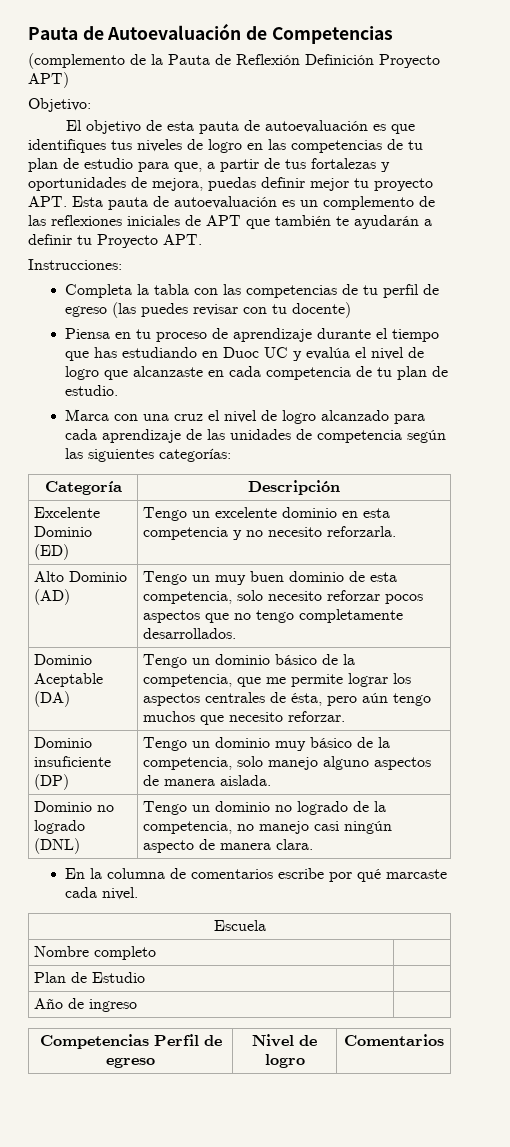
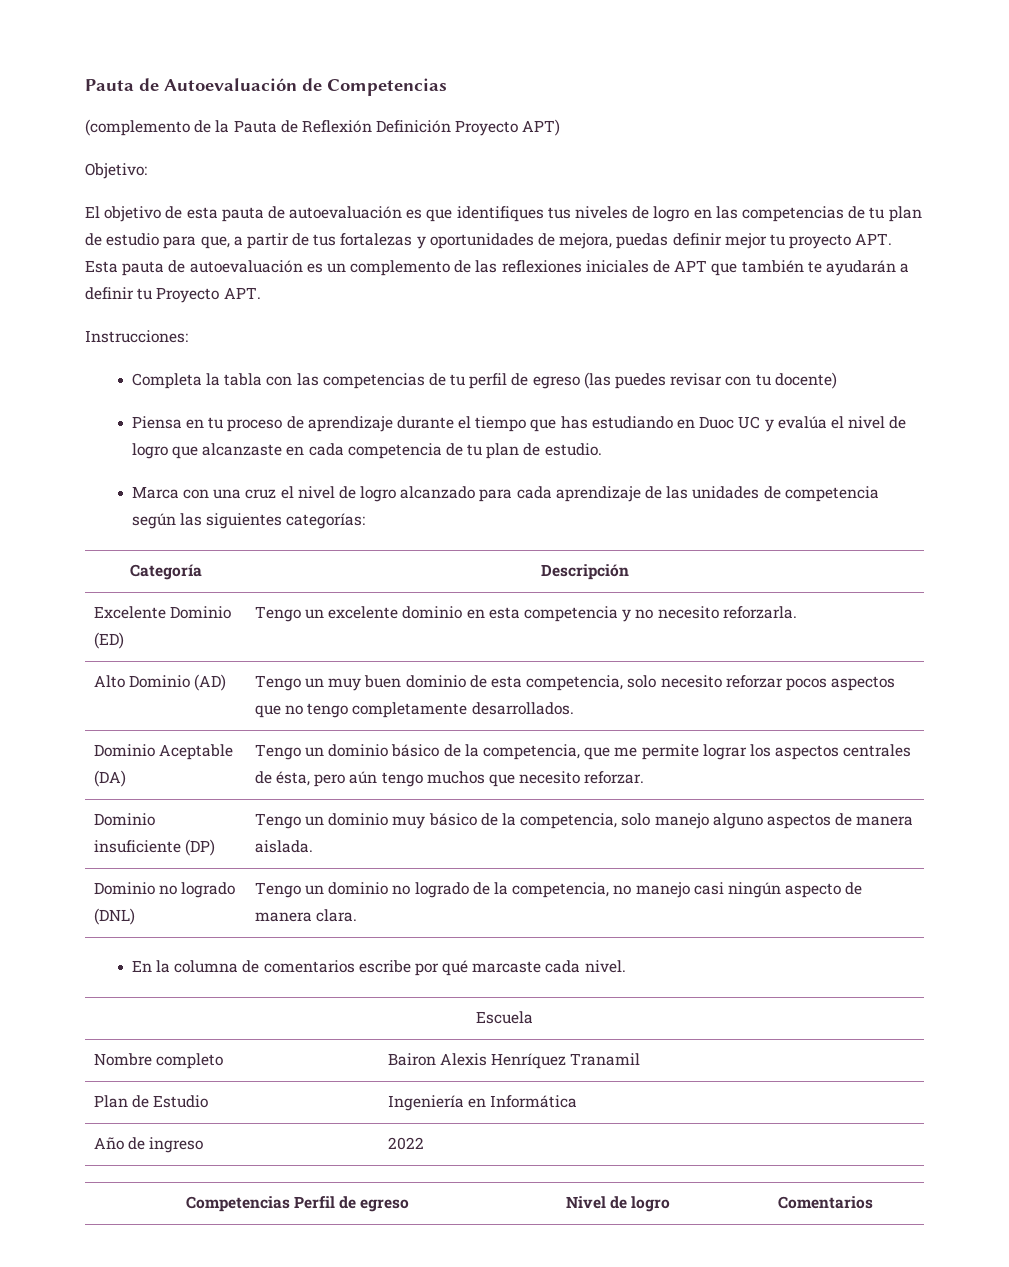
- Nombre completo |
+ Nombre completo | Bairon Alexis Henríquez Tranamil
- Plan de Estudio |
+ Plan de Estudio | Ingeniería en Informática
- Año de ingreso |
+ Año de ingreso | 2022

